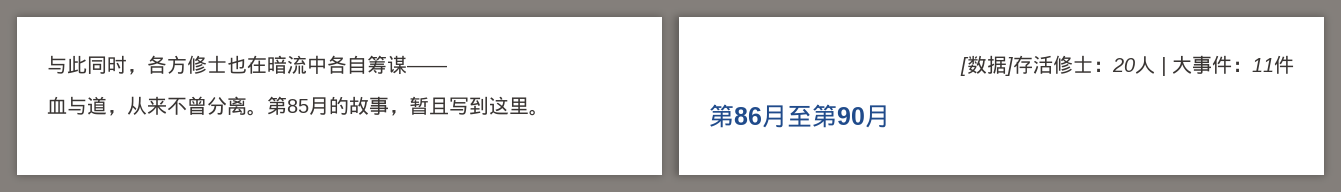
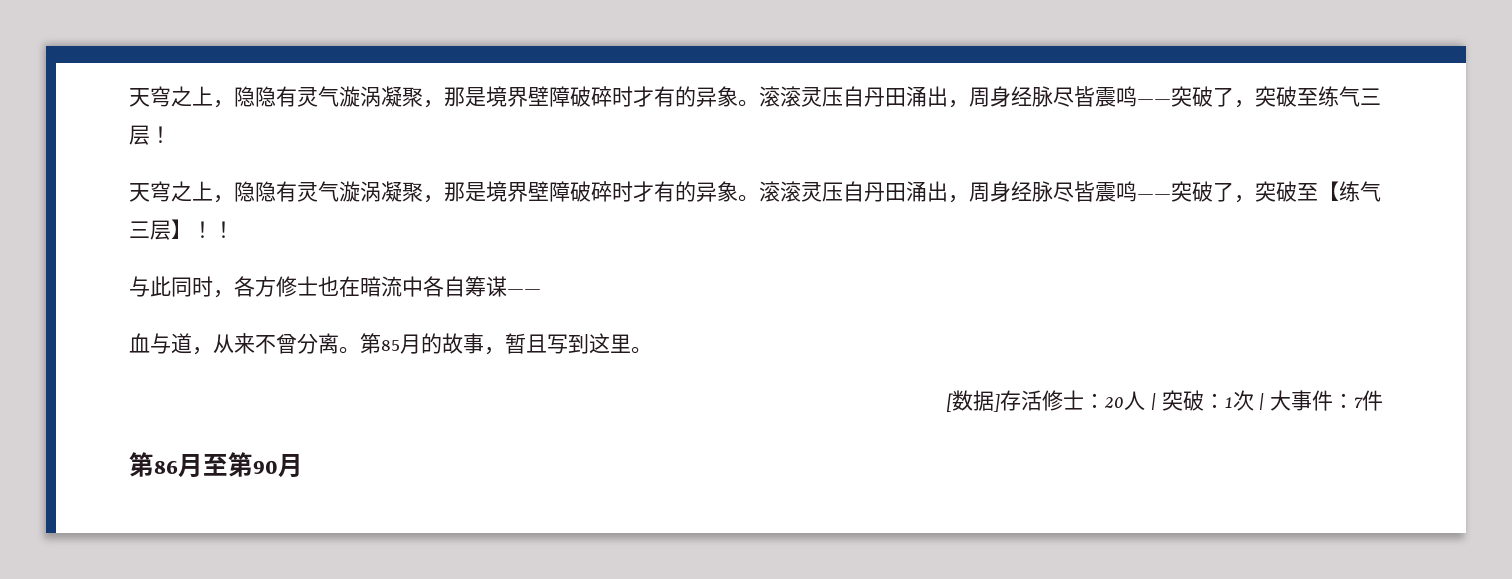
+ 天穹之上，隐隐有灵气漩涡凝聚，那是境界壁障破碎时才有的异象。滚滚灵压自丹田涌出，周身经脉尽皆震鸣——突破了，突破至练气三层！
+ 天穹之上，隐隐有灵气漩涡凝聚，那是境界壁障破碎时才有的异象。滚滚灵压自丹田涌出，周身经脉尽皆震鸣——突破了，突破至【练气三层】！！
- [数据]存活修士：20人 | 大事件：11件
+ [数据]存活修士：20人 | 突破：1次 | 大事件：7件

